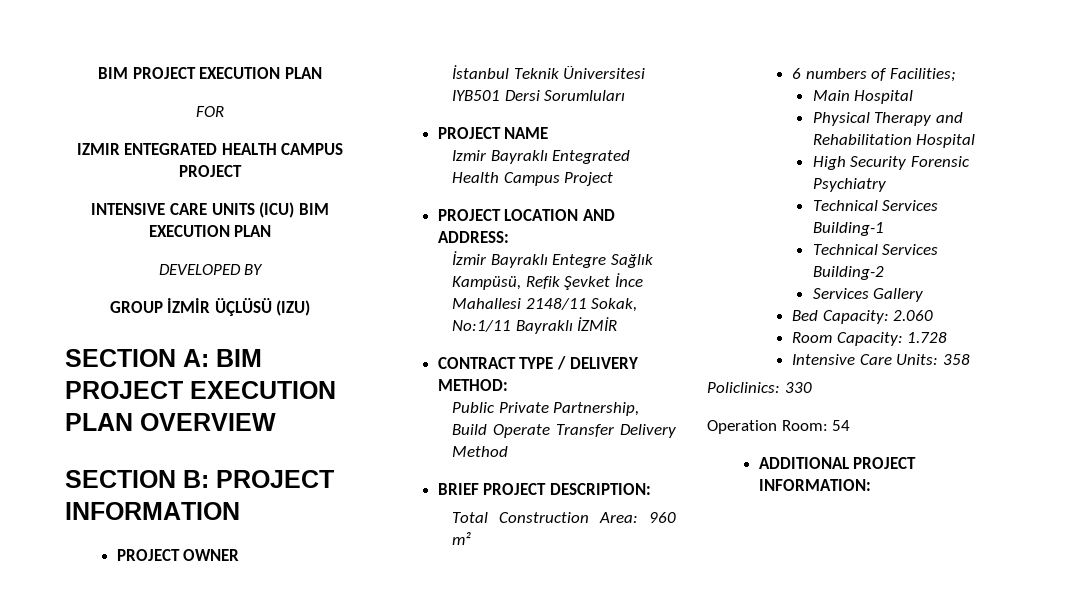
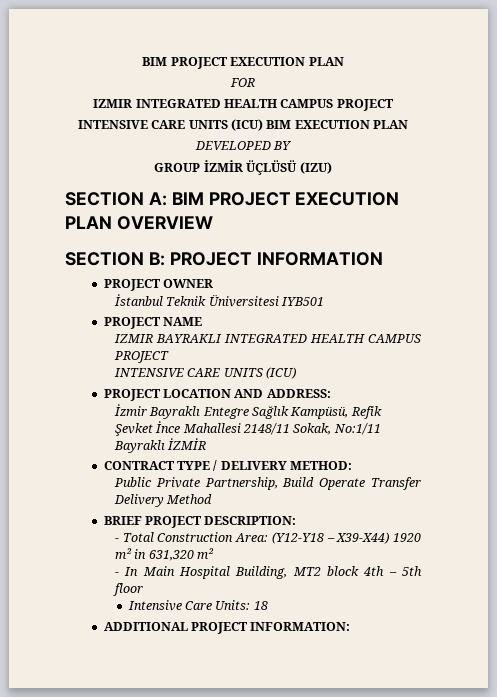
- IZMIR ENTEGRATED HEALTH CAMPUS PROJECT
+ IZMIR INTEGRATED HEALTH CAMPUS PROJECT
- İstanbul Teknik Üniversitesi IYB501 Dersi Sorumluları
+ İstanbul Teknik Üniversitesi IYB501
- Izmir Bayraklı Entegrated Health Campus Project
+ IZMIR BAYRAKLI INTEGRATED HEALTH CAMPUS PROJECT
+ INTENSIVE CARE UNITS (ICU)
- Total Construction Area: 960 m²
- 6 numbers of Facilities;
- Main Hospital
- Physical Therapy and Rehabilitation Hospital
- High Security Forensic Psychiatry
- Technical Services Building-1
- Technical Services Building-2
- Services Gallery
- Bed Capacity: 2.060
- Room Capacity: 1.728
- Intensive Care Units: 358
- Policlinics: 330
- Operation Room: 54
+ - Total Construction Area: (Y12-Y18 – X39-X44) 1920 m² in 631,320 m²
+ - In Main Hospital Building, MT2 block 4th – 5th floor
+ Intensive Care Units: 18

